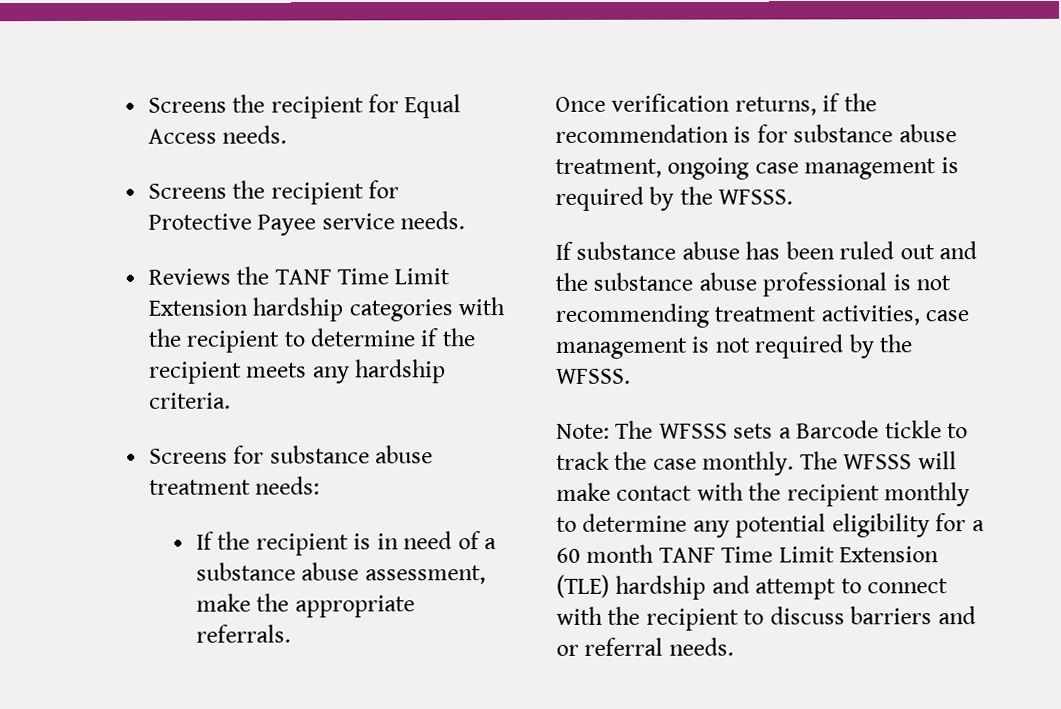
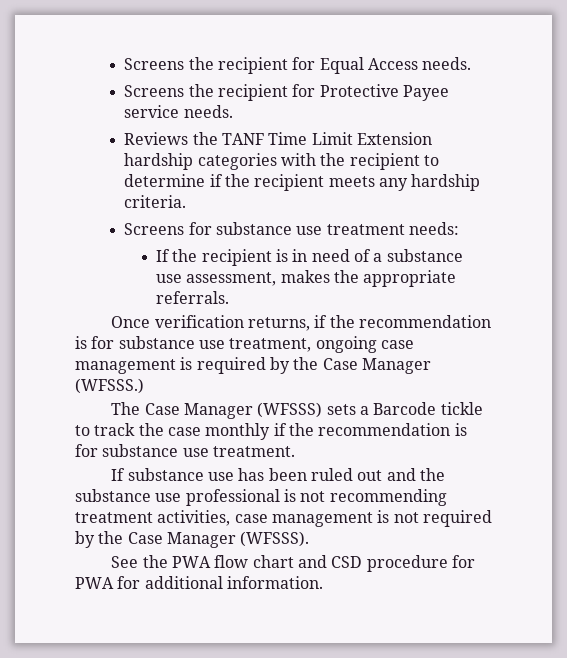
- Screens for substance abuse treatment needs:
+ Screens for substance use treatment needs:
- If the recipient is in need of a substance abuse assessment, make the appropriate referrals.
+ If the recipient is in need of a substance use assessment, makes the appropriate referrals.
- Once verification returns, if the recommendation is for substance abuse treatment, ongoing case management is required by the WFSSS.
+ Once verification returns, if the recommendation is for substance use treatment, ongoing case management is required by the Case Manager (WFSSS.)
+ The Case Manager (WFSSS) sets a Barcode tickle to track the case monthly if the recommendation is for substance use treatment.
- If substance abuse has been ruled out and the substance abuse professional is not recommending treatment activities, case management is not required by the WFSSS.
- Note: The WFSSS sets a Barcode tickle to track the case monthly. The WFSSS will make contact with the recipient monthly to determine any potential eligibility for a 60 month TANF Time Limit Extension (TLE) hardship and attempt to connect with the recipient to discuss barriers and or referral needs.
+ If substance use has been ruled out and the substance use professional is not recommending treatment activities, case management is not required by the Case Manager (WFSSS).
+ See the PWA flow chart and CSD procedure for PWA for additional information.

